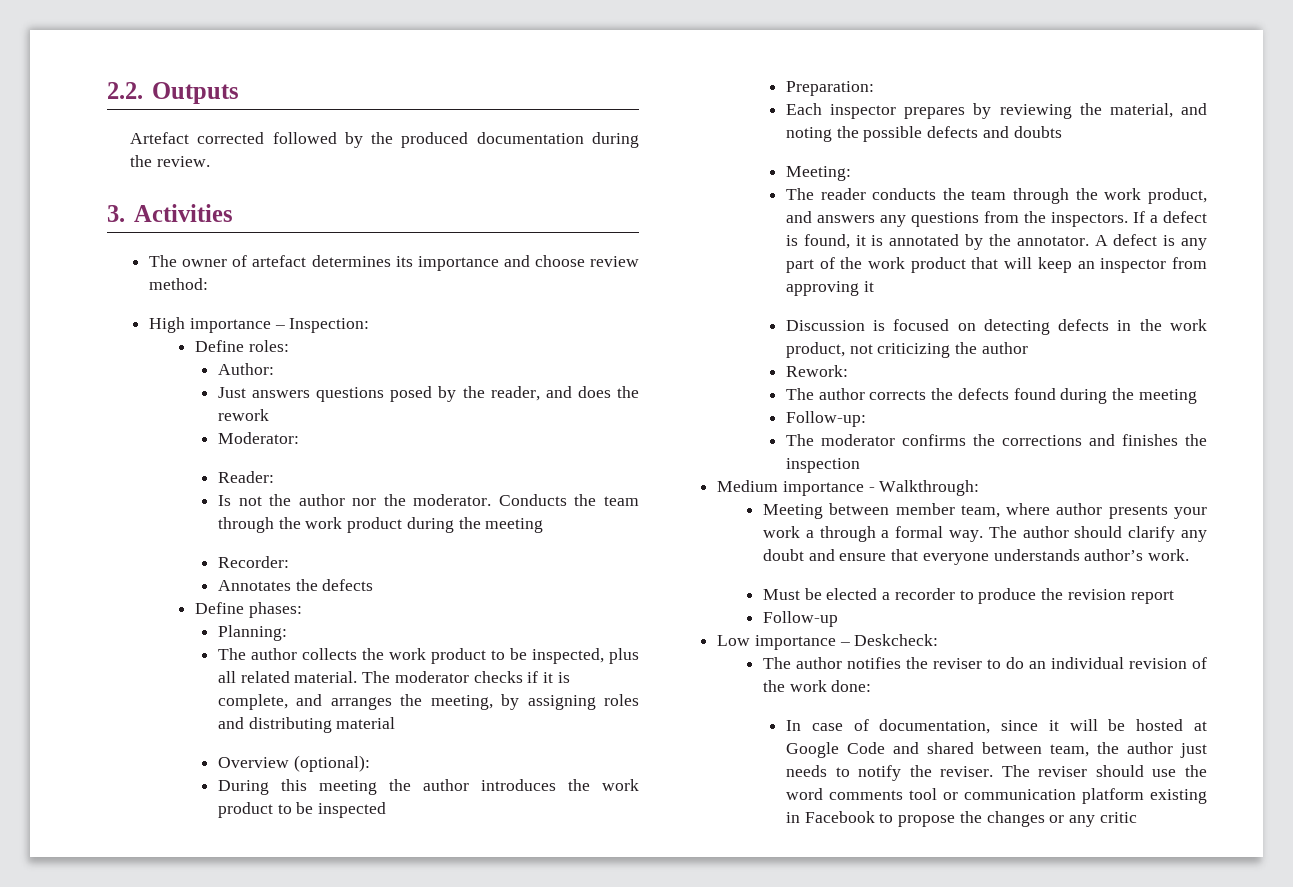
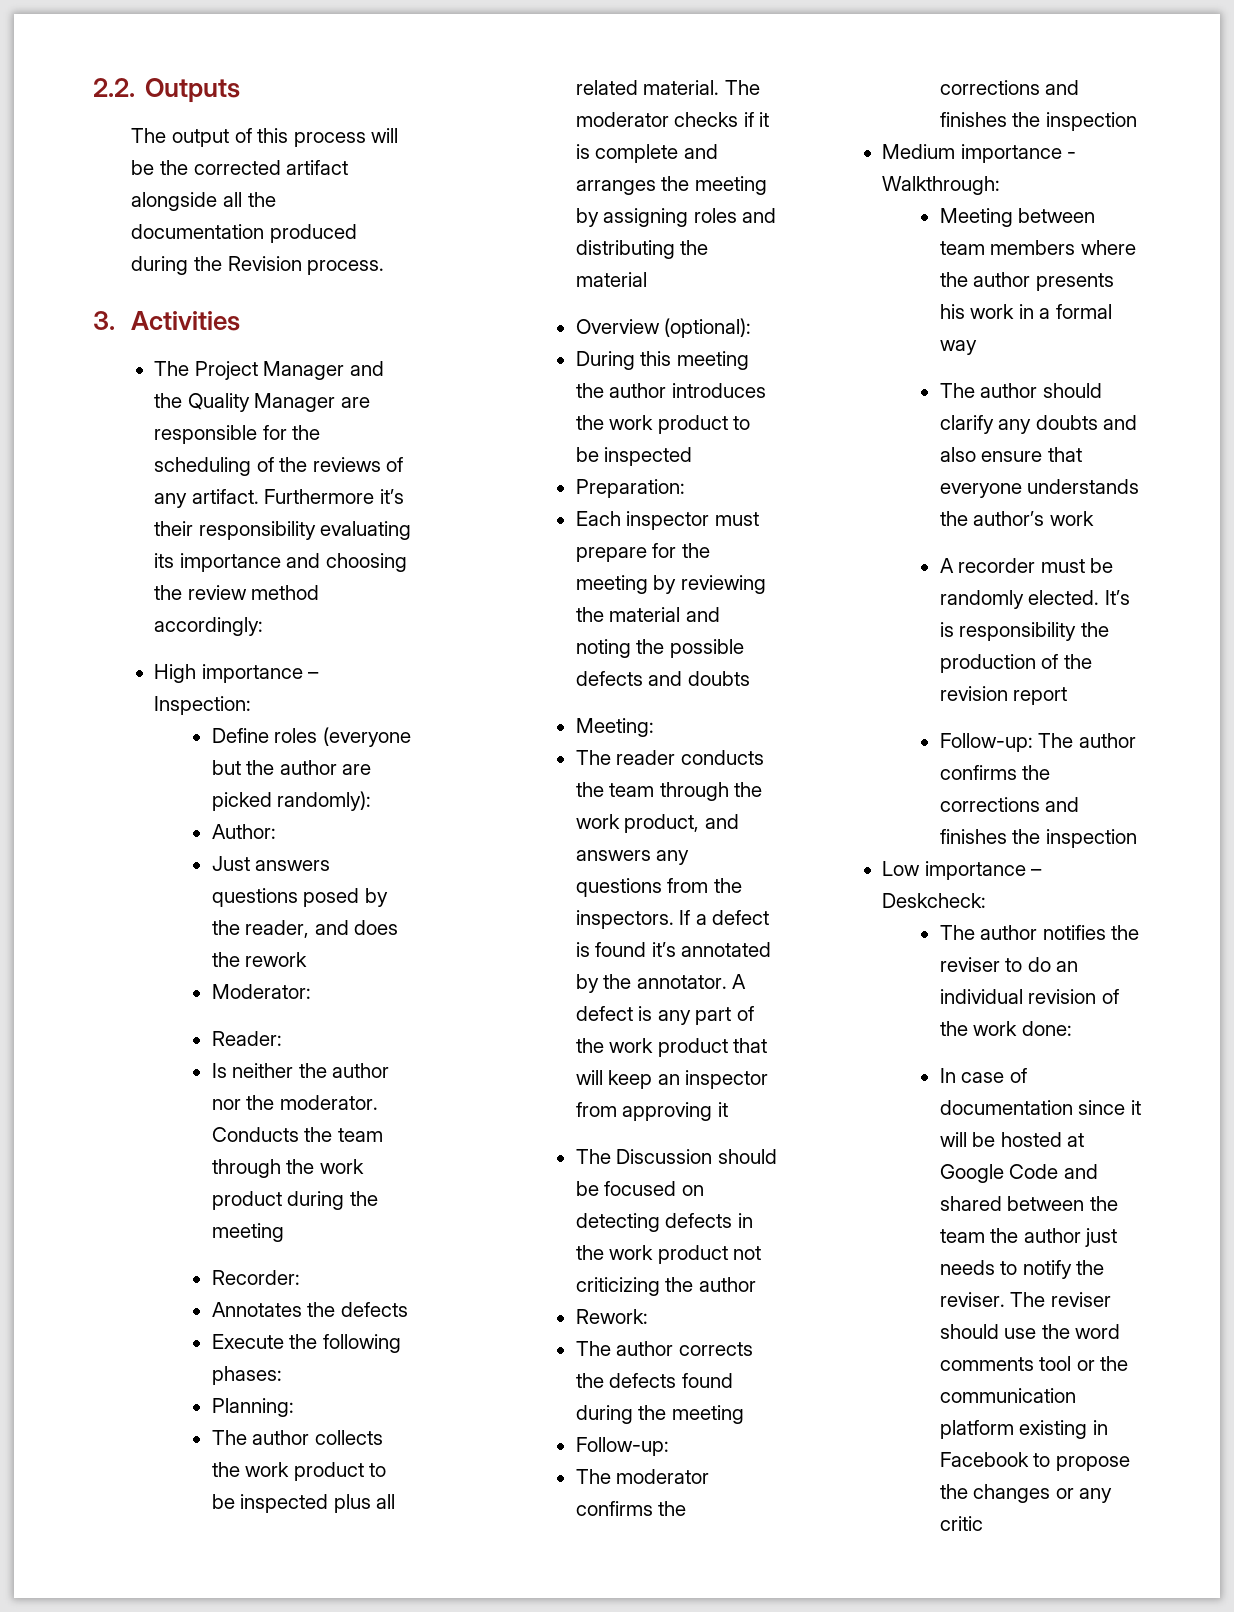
- Artefact corrected followed by the produced documentation during the review.
+ The output of this process will be the corrected artifact alongside all the documentation produced during the Revision process.
  3. Activities
- The owner of artefact determines its importance and choose review method:
+ The Project Manager and the Quality Manager are responsible for the scheduling of the reviews of any artifact. Furthermore it’s their responsibility evaluating its importance and choosing the review method accordingly:
- Define roles:
+ Define roles (everyone but the author are picked randomly):
- Is not the author nor the moderator.
+ Is neither the author nor the moderator.
- Define phases:
+ Execute the following phases:
- The author collects the work product to be inspected, plus all related material.
+ The author collects the work product to be inspected plus all related material.
- The moderator checks if it is complete, and arranges the meeting, by assigning roles and distributing material
+ The moderator checks if it is complete and arranges the meeting by assigning roles and distributing the material
- Each inspector prepares by reviewing the material, and noting the possible defects and doubts
+ Each inspector must prepare for the meeting by reviewing the material and noting the possible defects and doubts
- If a defect is found, it is annotated by the annotator.
+ If a defect is found it’s annotated by the annotator.
- Discussion is focused on detecting defects in the work product, not criticizing the author
+ The Discussion should be focused on detecting defects in the work product not criticizing the author
- Meeting between member team, where author presents your work a through a formal way. The author should clarify any doubt and ensure that everyone understands author’s work.
- Must be elected a recorder to produce the revision report
- Follow-up
+ Meeting between team members where the author presents his work in a formal way
+ The author should clarify any doubts and also ensure that everyone understands the author’s work
+ A recorder must be randomly elected. It’s is responsibility the production of the revision report
+ Follow-up: The author confirms the corrections and finishes the inspection
- In case of documentation, since it will be hosted at Google Code and shared between team, the author just needs to notify the reviser.
+ In case of documentation since it will be hosted at Google Code and shared between the team the author just needs to notify the reviser.
- The reviser should use the word comments tool or communication platform existing in Facebook to propose the changes or any critic
+ The reviser should use the word comments tool or the communication platform existing in Facebook to propose the changes or any critic

